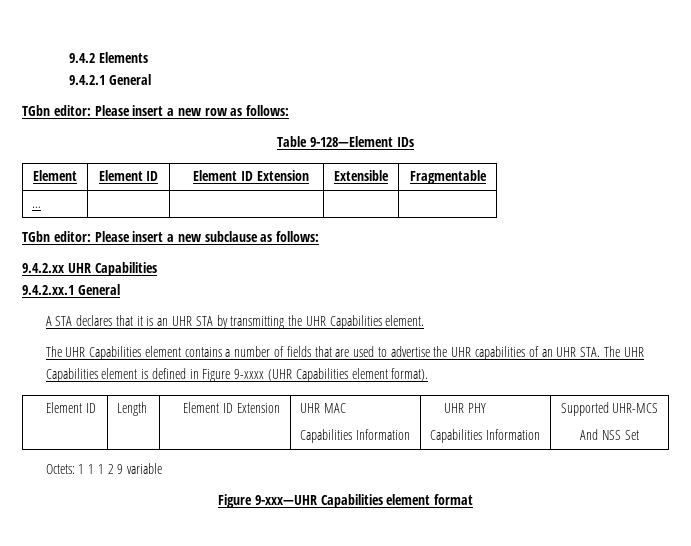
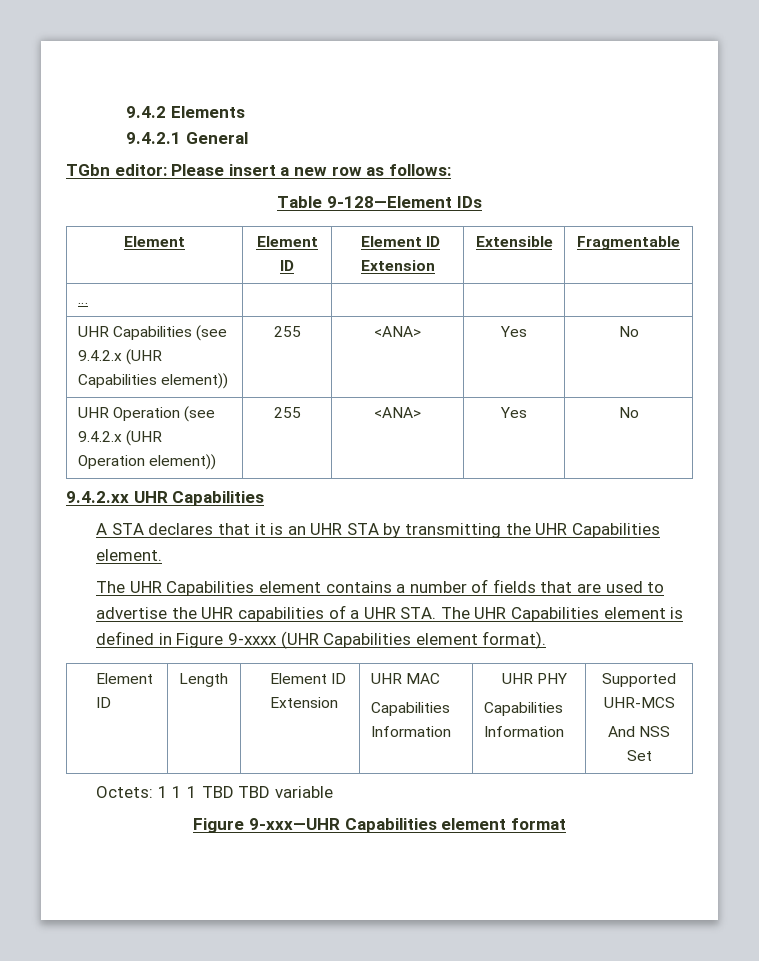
- TGbn editor: Please insert a new subclause as follows:
+ UHR Capabilities (see 9.4.2.x (UHR Capabilities element)) | 255 | <ANA> | Yes | No
+ UHR Operation (see 9.4.2.x (UHR Operation element)) | 255 | <ANA> | Yes | No
- 9.4.2.xx.1 General
- The UHR Capabilities element contains a number of fields that are used to advertise the UHR capabilities of an UHR STA. The UHR Capabilities element is defined in Figure 9-xxxx (UHR Capabilities element format).
+ The UHR Capabilities element contains a number of fields that are used to advertise the UHR capabilities of a UHR STA. The UHR Capabilities element is defined in Figure 9-xxxx (UHR Capabilities element format).
- Octets: 1 1 1 2 9 variable
+ Octets: 1 1 1 TBD TBD variable

